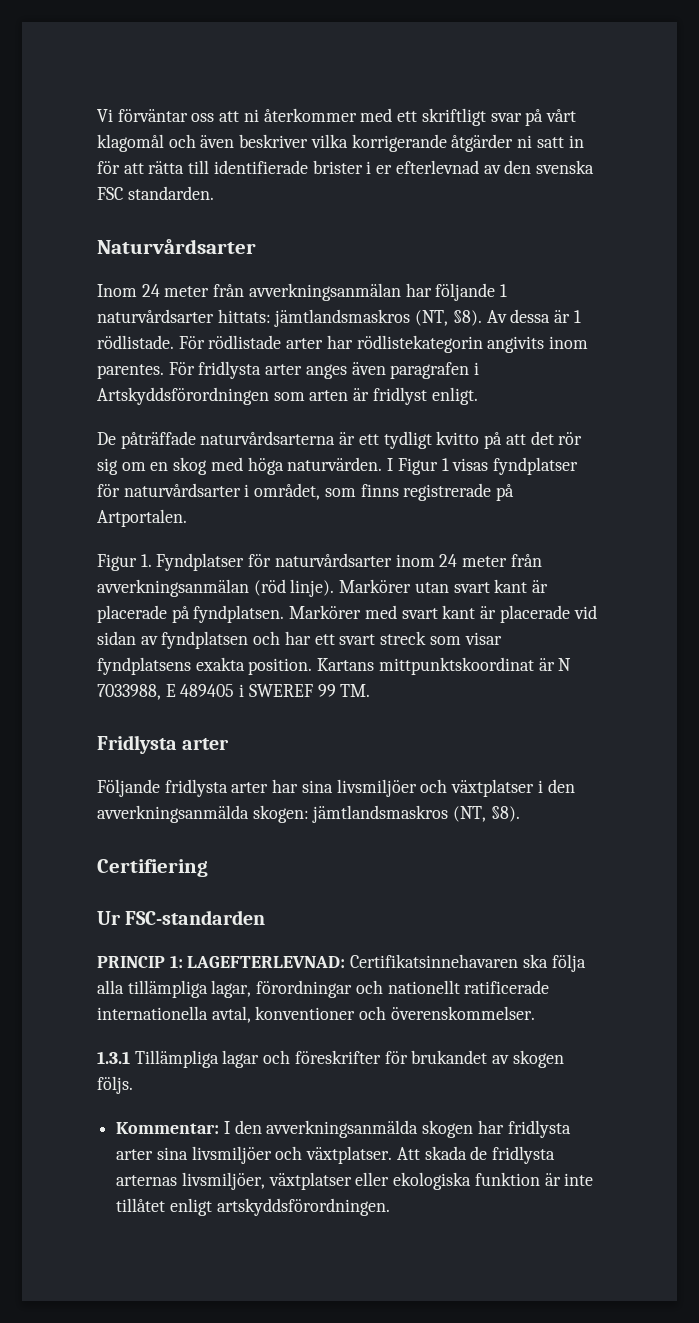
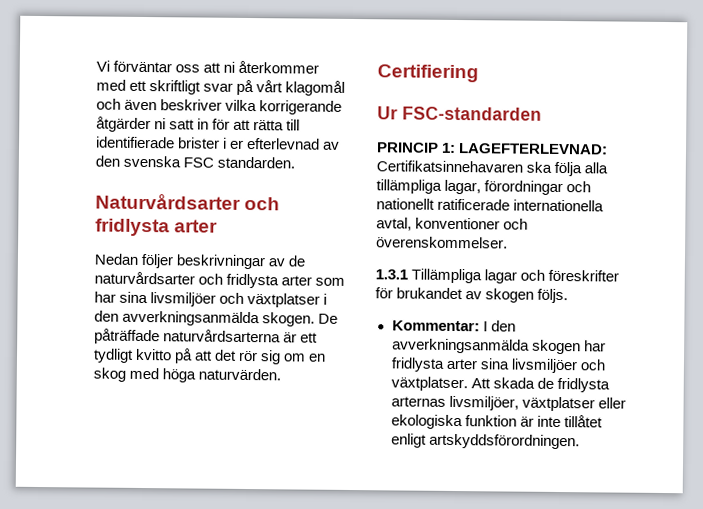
- Naturvårdsarter
- Inom 24 meter från avverkningsanmälan har följande 1 naturvårdsarter hittats: jämtlandsmaskros (NT, §8). Av dessa är 1 rödlistade. För rödlistade arter har rödlistekategorin angivits inom parentes. För fridlysta arter anges även paragrafen i Artskyddsförordningen som arten är fridlyst enligt.
- De påträffade naturvårdsarterna är ett tydligt kvitto på att det rör sig om en skog med höga naturvärden. I Figur 1 visas fyndplatser för naturvårdsarter i området, som finns registrerade på Artportalen.
- Figur 1. Fyndplatser för naturvårdsarter inom 24 meter från avverkningsanmälan (röd linje). Markörer utan svart kant är placerade på fyndplatsen. Markörer med svart kant är placerade vid sidan av fyndplatsen och har ett svart streck som visar fyndplatsens exakta position. Kartans mittpunktskoordinat är N 7033988, E 489405 i SWEREF 99 TM.
- Fridlysta arter
- Följande fridlysta arter har sina livsmiljöer och växtplatser i den avverkningsanmälda skogen: jämtlandsmaskros (NT, §8).
+ Naturvårdsarter och fridlysta arter
+ Nedan följer beskrivningar av de naturvårdsarter och fridlysta arter som har sina livsmiljöer och växtplatser i den avverkningsanmälda skogen. De påträffade naturvårdsarterna är ett tydligt kvitto på att det rör sig om en skog med höga naturvärden.

